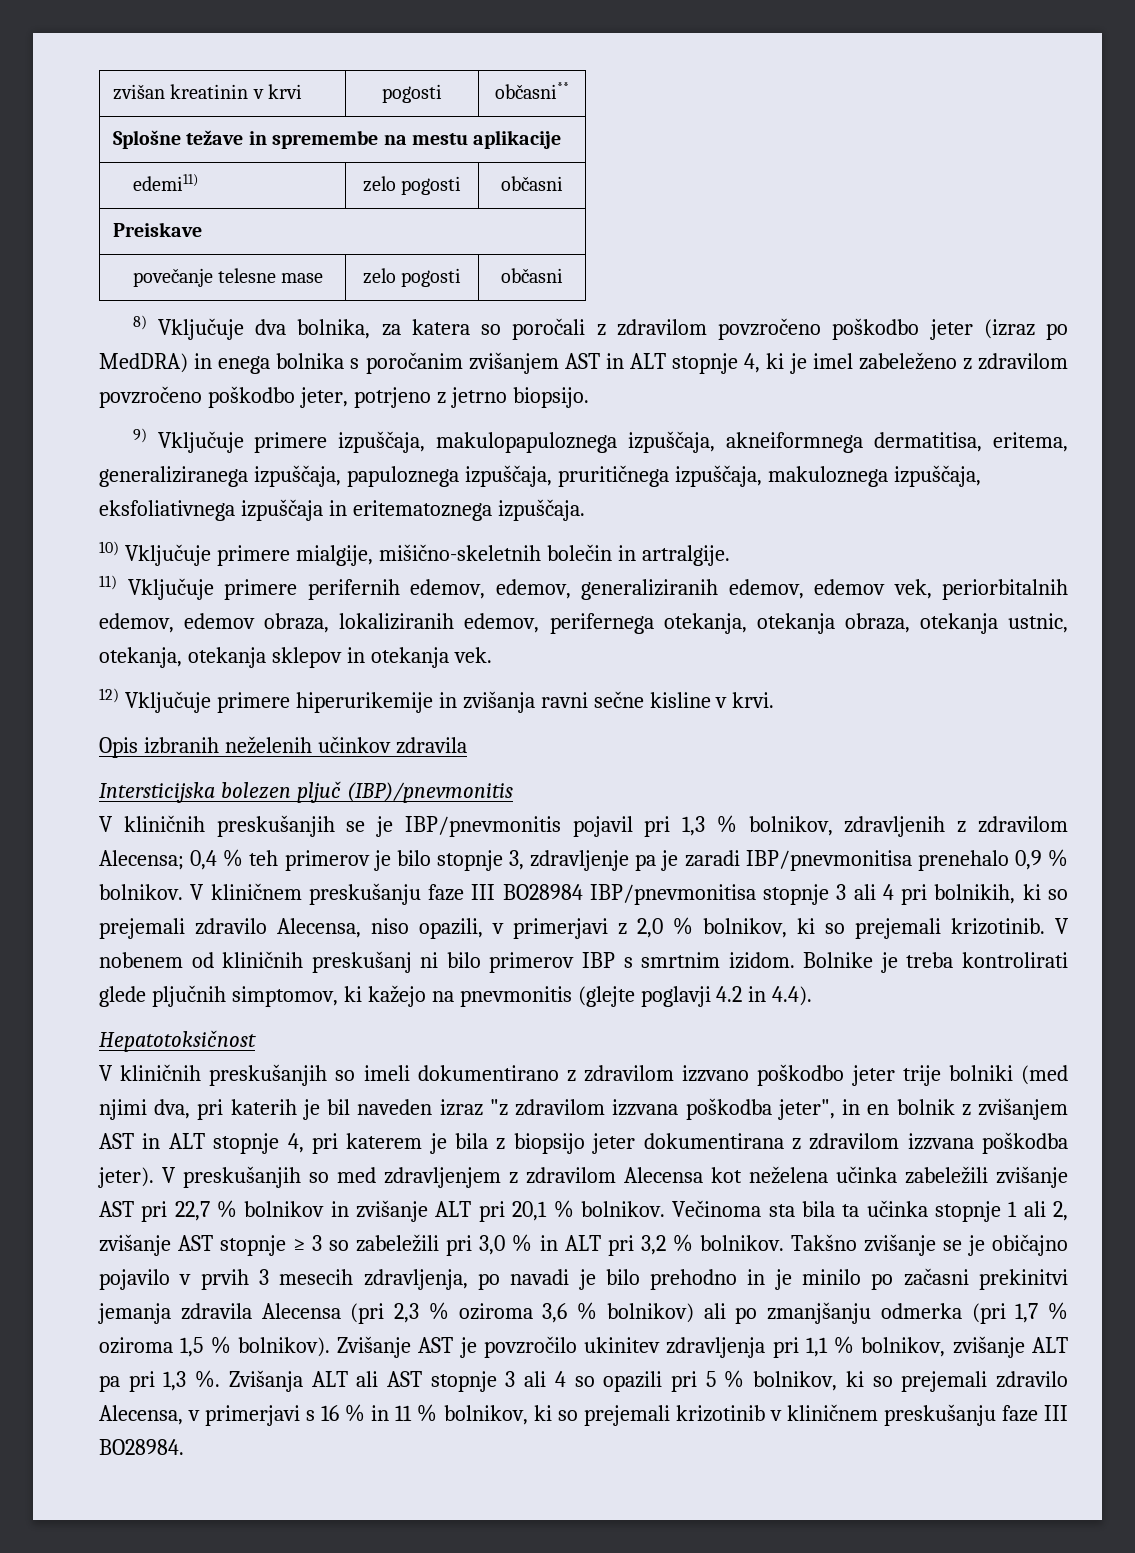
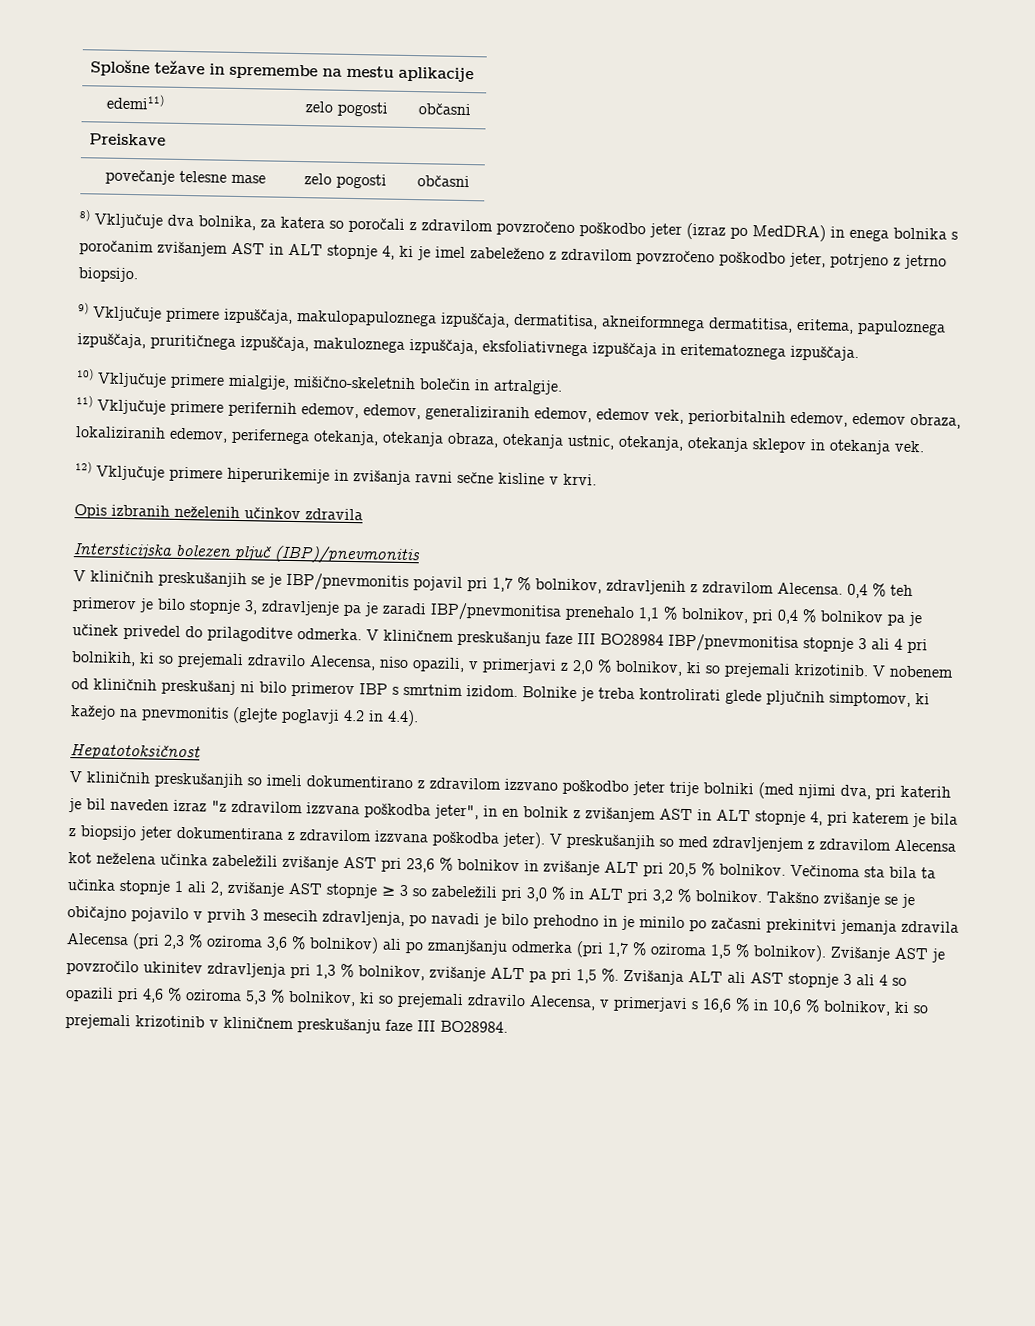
- zvišan kreatinin v krvi | pogosti | občasni**
- 9) Vključuje primere izpuščaja, makulopapuloznega izpuščaja, akneiformnega dermatitisa, eritema, generaliziranega izpuščaja, papuloznega izpuščaja, pruritičnega izpuščaja, makuloznega izpuščaja, eksfoliativnega izpuščaja in eritematoznega izpuščaja.
+ 9) Vključuje primere izpuščaja, makulopapuloznega izpuščaja, dermatitisa, akneiformnega dermatitisa, eritema, papuloznega izpuščaja, pruritičnega izpuščaja, makuloznega izpuščaja, eksfoliativnega izpuščaja in eritematoznega izpuščaja.
- V kliničnih preskušanjih se je IBP/pnevmonitis pojavil pri 1,3 % bolnikov, zdravljenih z zdravilom Alecensa; 0,4 % teh primerov je bilo stopnje 3, zdravljenje pa je zaradi IBP/pnevmonitisa prenehalo 0,9 % bolnikov.
+ V kliničnih preskušanjih se je IBP/pnevmonitis pojavil pri 1,7 % bolnikov, zdravljenih z zdravilom Alecensa. 0,4 % teh primerov je bilo stopnje 3, zdravljenje pa je zaradi IBP/pnevmonitisa prenehalo 1,1 % bolnikov, pri 0,4 % bolnikov pa je učinek privedel do prilagoditve odmerka.
- V preskušanjih so med zdravljenjem z zdravilom Alecensa kot neželena učinka zabeležili zvišanje AST pri 22,7 % bolnikov in zvišanje ALT pri 20,1 % bolnikov.
+ V preskušanjih so med zdravljenjem z zdravilom Alecensa kot neželena učinka zabeležili zvišanje AST pri 23,6 % bolnikov in zvišanje ALT pri 20,5 % bolnikov.
- Zvišanje AST je povzročilo ukinitev zdravljenja pri 1,1 % bolnikov, zvišanje ALT pa pri 1,3 %.
+ Zvišanje AST je povzročilo ukinitev zdravljenja pri 1,3 % bolnikov, zvišanje ALT pa pri 1,5 %.
- Zvišanja ALT ali AST stopnje 3 ali 4 so opazili pri 5 % bolnikov, ki so prejemali zdravilo Alecensa, v primerjavi s 16 % in 11 % bolnikov, ki so prejemali krizotinib v kliničnem preskušanju faze III BO28984.
+ Zvišanja ALT ali AST stopnje 3 ali 4 so opazili pri 4,6 % oziroma 5,3 % bolnikov, ki so prejemali zdravilo Alecensa, v primerjavi s 16,6 % in 10,6 % bolnikov, ki so prejemali krizotinib v kliničnem preskušanju faze III BO28984.

